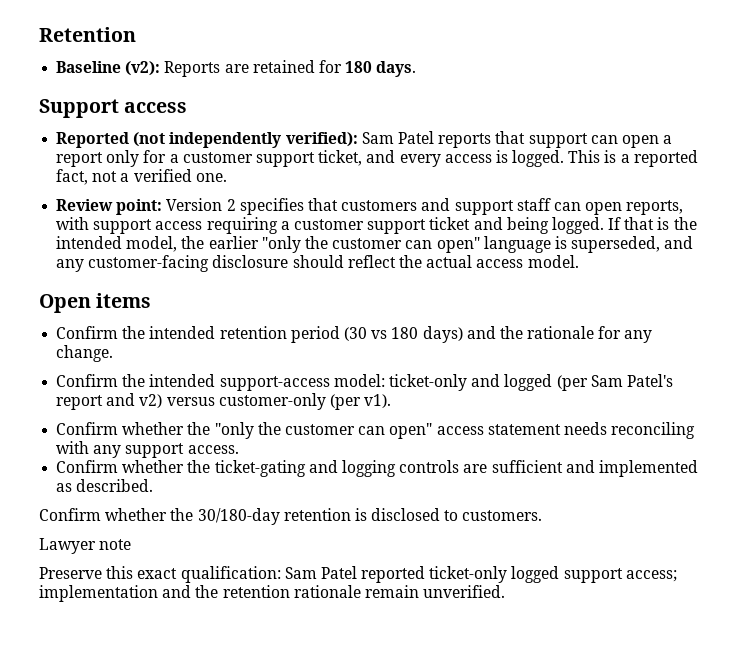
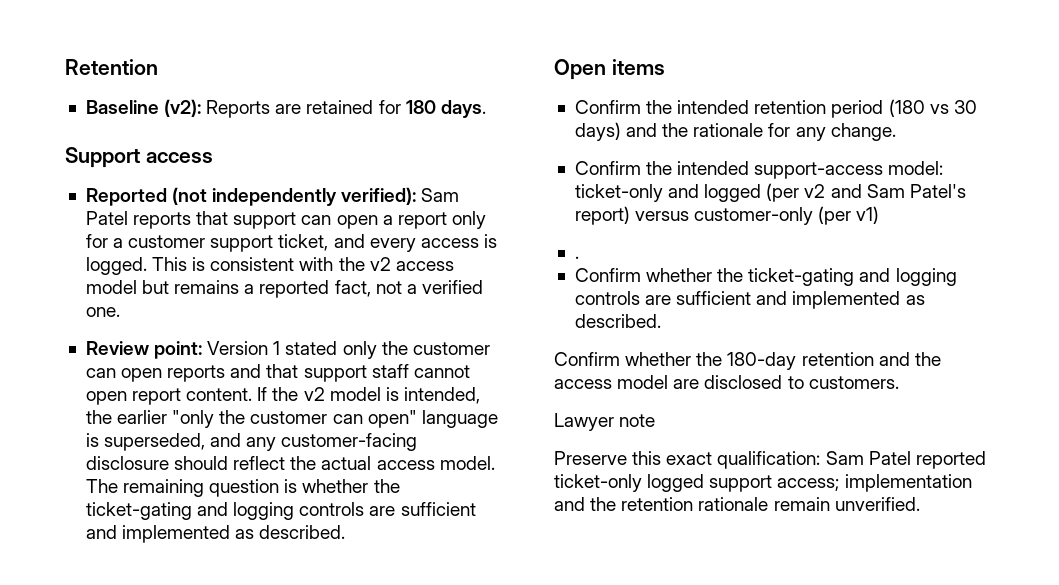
- This is a reported fact, not a verified one.
+ This is consistent with the v2 access model but remains a reported fact, not a verified one.
- Review point: Version 2 specifies that customers and support staff can open reports, with support access requiring a customer support ticket and being logged. If that is the intended model, the earlier "only the customer can open" language is superseded, and any customer-facing disclosure should reflect the actual access model.
+ Review point: Version 1 stated only the customer can open reports and that support staff cannot open report content. If the v2 model is intended, the earlier "only the customer can open" language is superseded, and any customer-facing disclosure should reflect the actual access model. The remaining question is whether the ticket-gating and logging controls are sufficient and implemented as described.
- Confirm the intended retention period (30 vs 180 days) and the rationale for any change.
+ Confirm the intended retention period (180 vs 30 days) and the rationale for any change.
- Confirm the intended support-access model: ticket-only and logged (per Sam Patel's report and v2) versus customer-only (per v1).
- Confirm whether the "only the customer can open" access statement needs reconciling with any support access.
+ Confirm the intended support-access model: ticket-only and logged (per v2 and Sam Patel's report) versus customer-only (per v1)
+ .
- Confirm whether the 30/180-day retention is disclosed to customers.
+ Confirm whether the 180-day retention and the access model are disclosed to customers.

